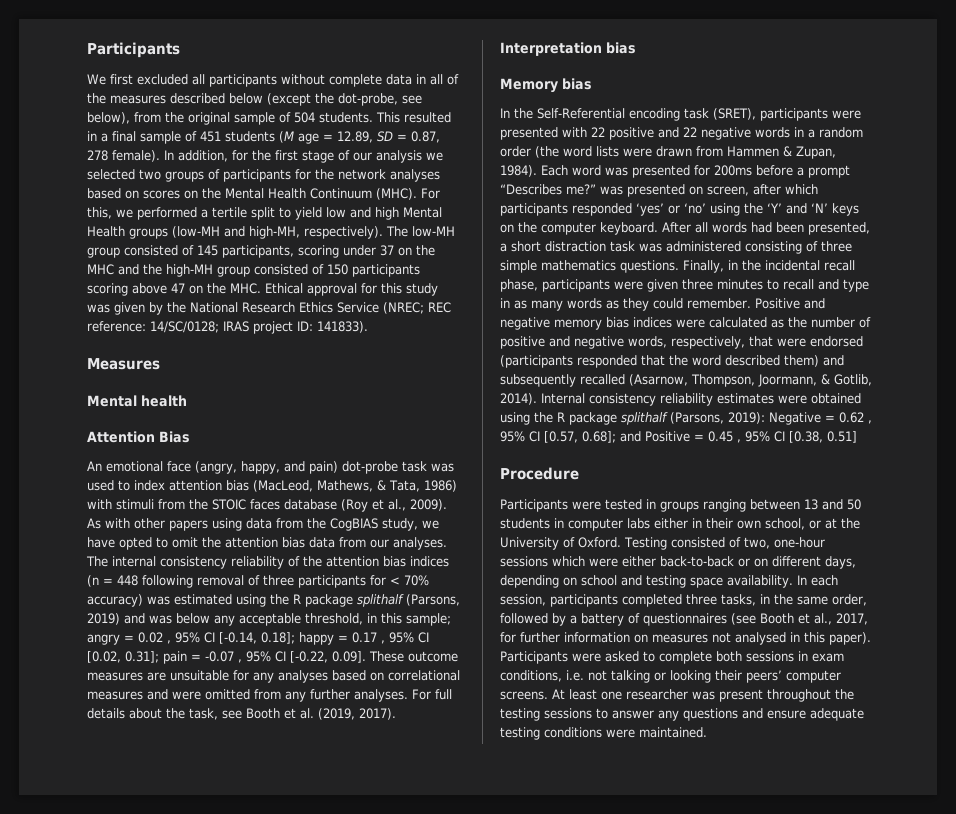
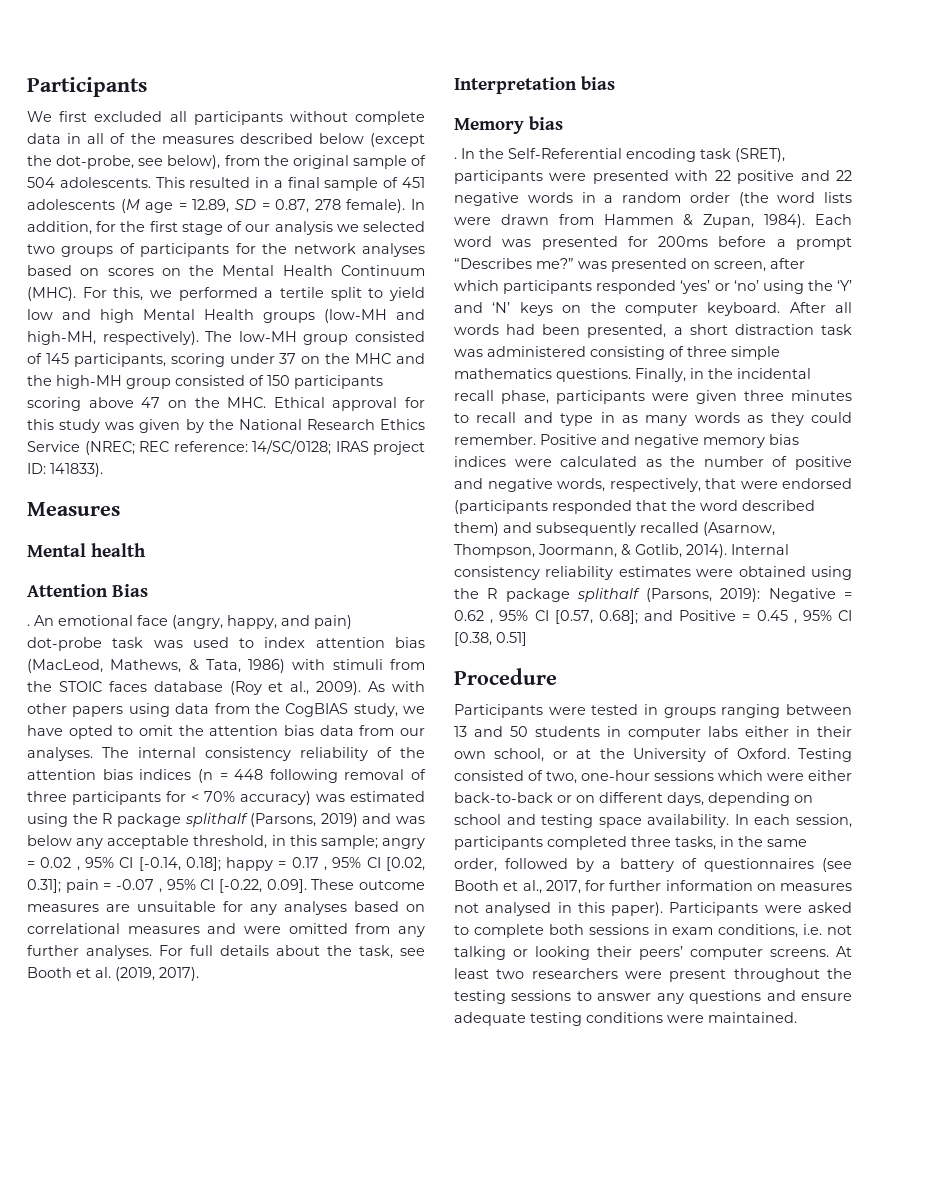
- We first excluded all participants without complete data in all of the measures described below (except the dot-probe, see below), from the original sample of 504 students.
+ We first excluded all participants without complete data in all of the measures described below (except the dot-probe, see below), from the original sample of 504 adolescents.
- This resulted in a final sample of 451 students (M age = 12.89, SD = 0.87, 278 female).
+ This resulted in a final sample of 451 adolescents (M age = 12.89, SD = 0.87, 278 female).
  Attention Bias
- An emotional face (angry, happy, and pain) dot-probe task was used to index attention bias (MacLeod, Mathews, & Tata, 1986) with stimuli from the STOIC faces database (Roy et al., 2009).
+ . An emotional face (angry, happy, and pain) dot-probe task was used to index attention bias (MacLeod, Mathews, & Tata, 1986) with stimuli from the STOIC faces database (Roy et al., 2009).
  Memory bias
- In the Self-Referential encoding task (SRET), participants were presented with 22 positive and 22 negative words in a random order (the word lists were drawn from Hammen & Zupan, 1984).
+ . In the Self-Referential encoding task (SRET), participants were presented with 22 positive and 22 negative words in a random order (the word lists were drawn from Hammen & Zupan, 1984).
- At least one researcher was present throughout the testing sessions to answer any questions and ensure adequate testing conditions were maintained.
+ At least two researchers were present throughout the testing sessions to answer any questions and ensure adequate testing conditions were maintained.

